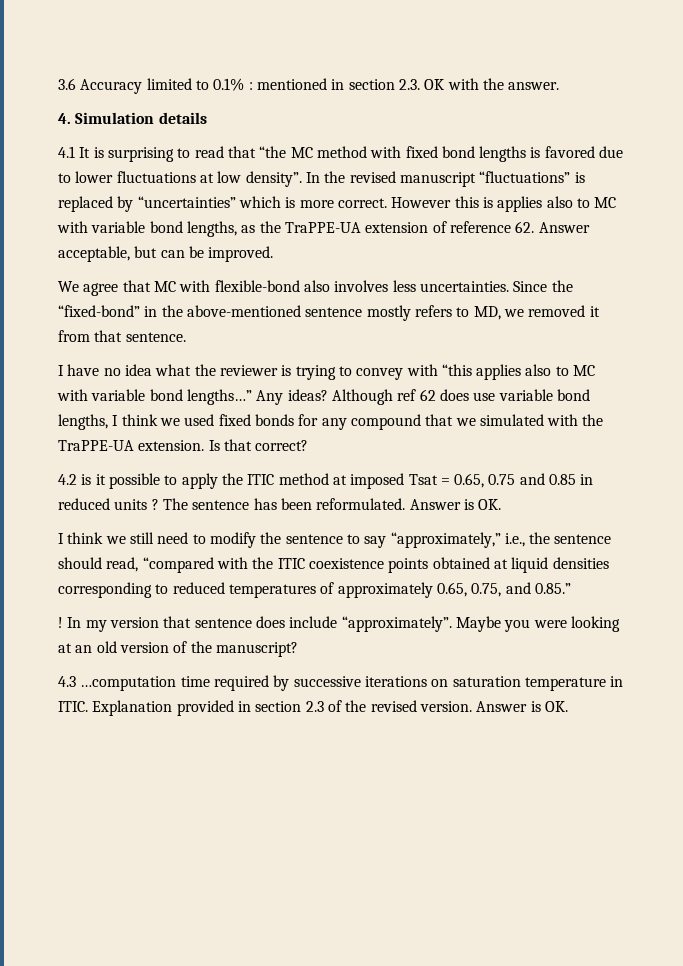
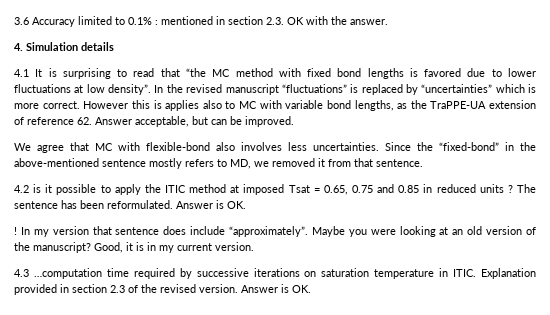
- I have no idea what the reviewer is trying to convey with “this applies also to MC with variable bond lengths…” Any ideas? Although ref 62 does use variable bond lengths, I think we used fixed bonds for any compound that we simulated with the TraPPE-UA extension. Is that correct?
- I think we still need to modify the sentence to say “approximately,” i.e., the sentence should read, “compared with the ITIC coexistence points obtained at liquid densities corresponding to reduced temperatures of approximately 0.65, 0.75, and 0.85.”
+ Good, it is in my current version.

